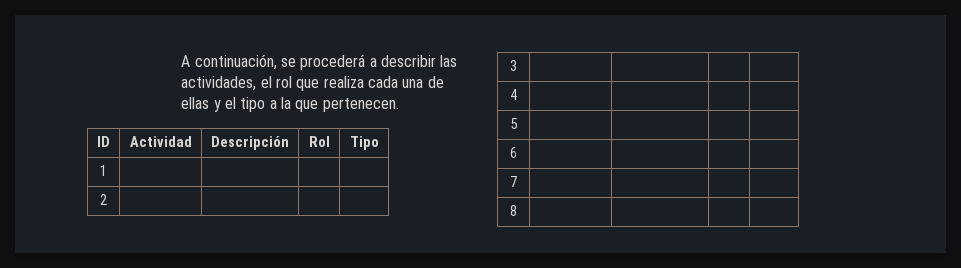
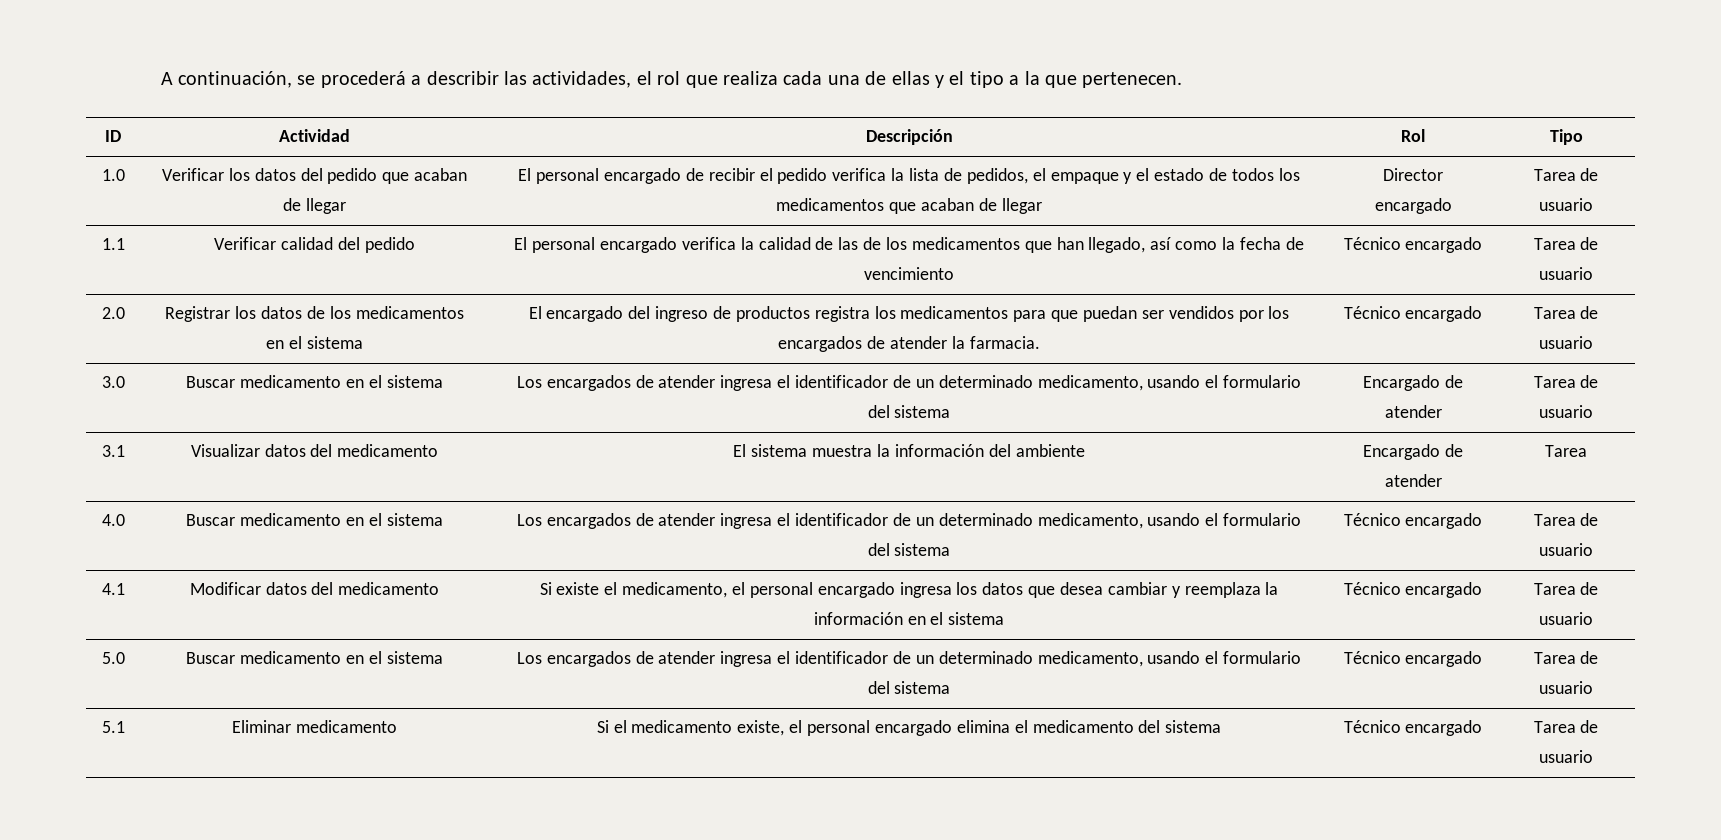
- 1 | | | |
- 2 | | | |
- 3 | | | |
- 4 | | | |
- 5 | | | |
- 6 | | | |
- 7 | | | |
- 8 | | | |
+ 1.0 | Verificar los datos del pedido que acaban de llegar | El personal encargado de recibir el pedido verifica la lista de pedidos, el empaque y el estado de todos los medicamentos que acaban de llegar | Director encargado | Tarea de usuario
+ 1.1 | Verificar calidad del pedido | El personal encargado verifica la calidad de las de los medicamentos que han llegado, así como la fecha de vencimiento | Técnico encargado | Tarea de usuario
+ 2.0 | Registrar los datos de los medicamentos en el sistema | El encargado del ingreso de productos registra los medicamentos para que puedan ser vendidos por los encargados de atender la farmacia. | Técnico encargado | Tarea de usuario
+ 3.0 | Buscar medicamento en el sistema | Los encargados de atender ingresa el identificador de un determinado medicamento, usando el formulario del sistema | Encargado de atender | Tarea de usuario
+ 3.1 | Visualizar datos del medicamento | El sistema muestra la información del ambiente | Encargado de atender | Tarea
+ 4.0 | Buscar medicamento en el sistema | Los encargados de atender ingresa el identificador de un determinado medicamento, usando el formulario del sistema | Técnico encargado | Tarea de usuario
+ 4.1 | Modificar datos del medicamento | Si existe el medicamento, el personal encargado ingresa los datos que desea cambiar y reemplaza la información en el sistema | Técnico encargado | Tarea de usuario
+ 5.0 | Buscar medicamento en el sistema | Los encargados de atender ingresa el identificador de un determinado medicamento, usando el formulario del sistema | Técnico encargado | Tarea de usuario
+ 5.1 | Eliminar medicamento | Si el medicamento existe, el personal encargado elimina el medicamento del sistema | Técnico encargado | Tarea de usuario

